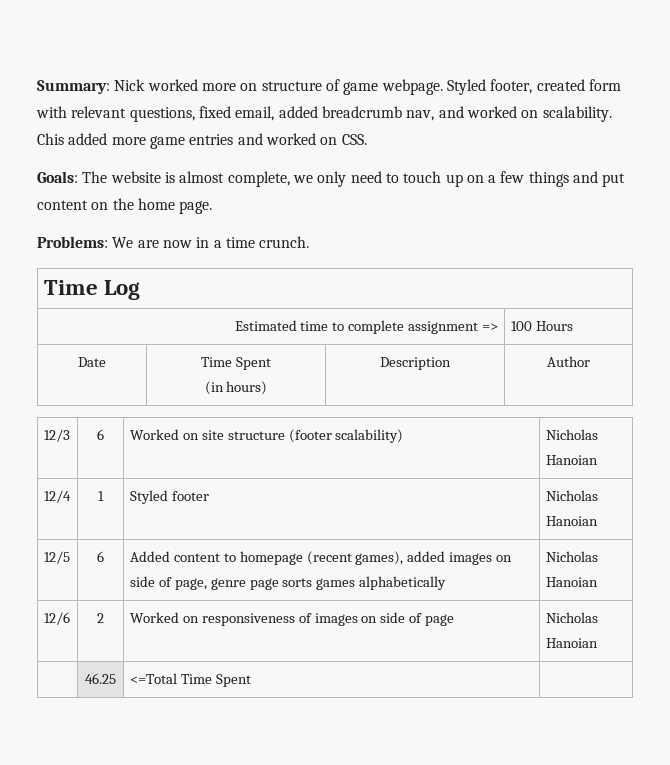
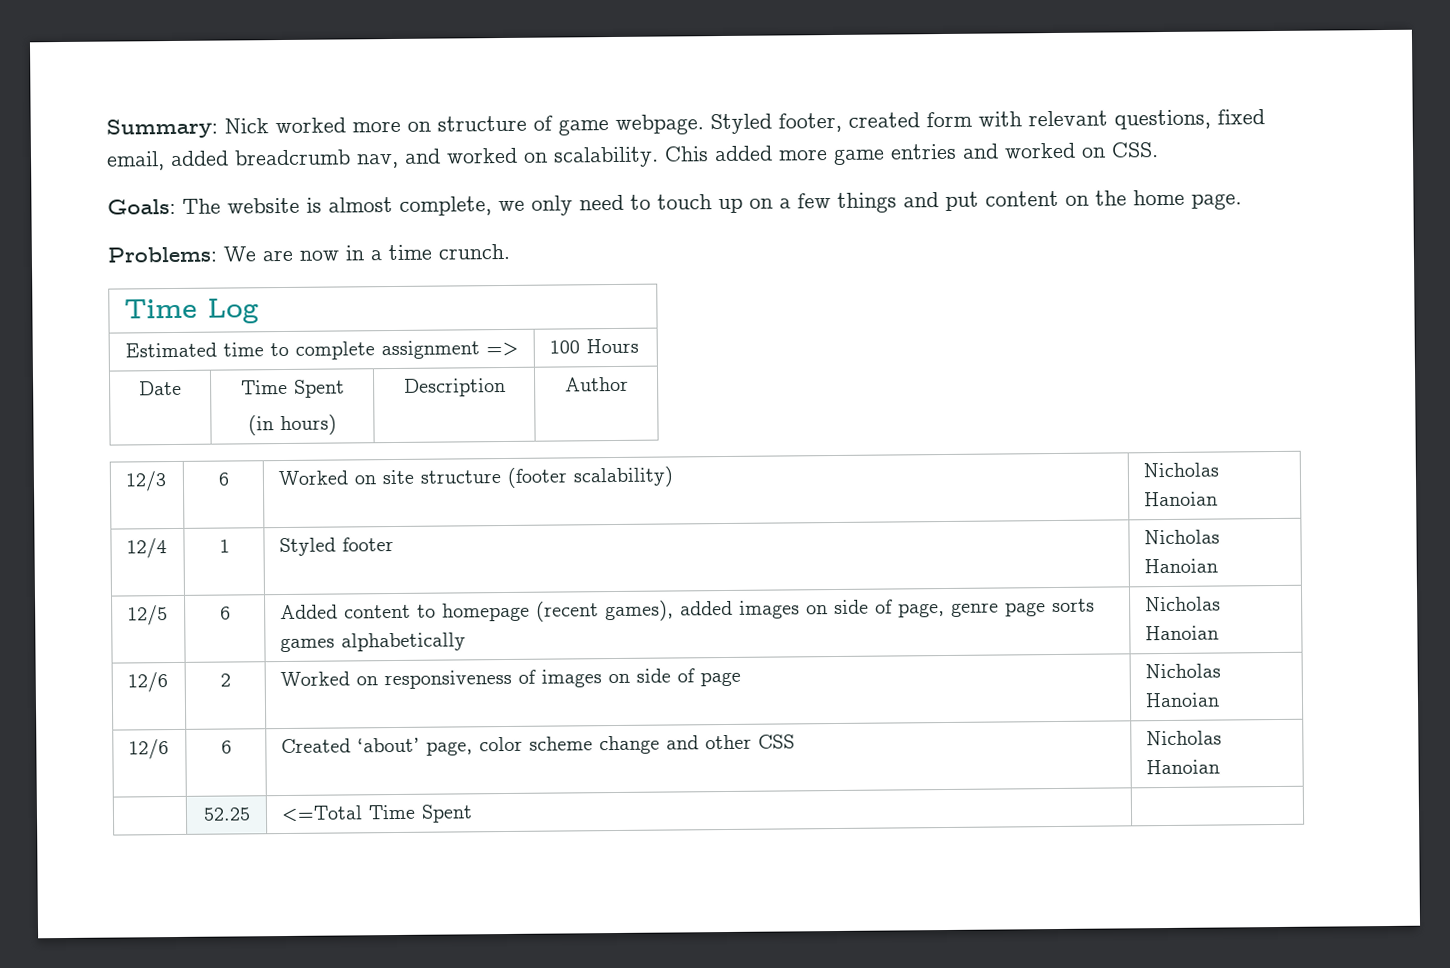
- | 46.25 | <=Total Time Spent |
+ 12/6 | 6 | Created ‘about’ page, color scheme change and other CSS | Nicholas Hanoian
+ | 52.25 | <=Total Time Spent |

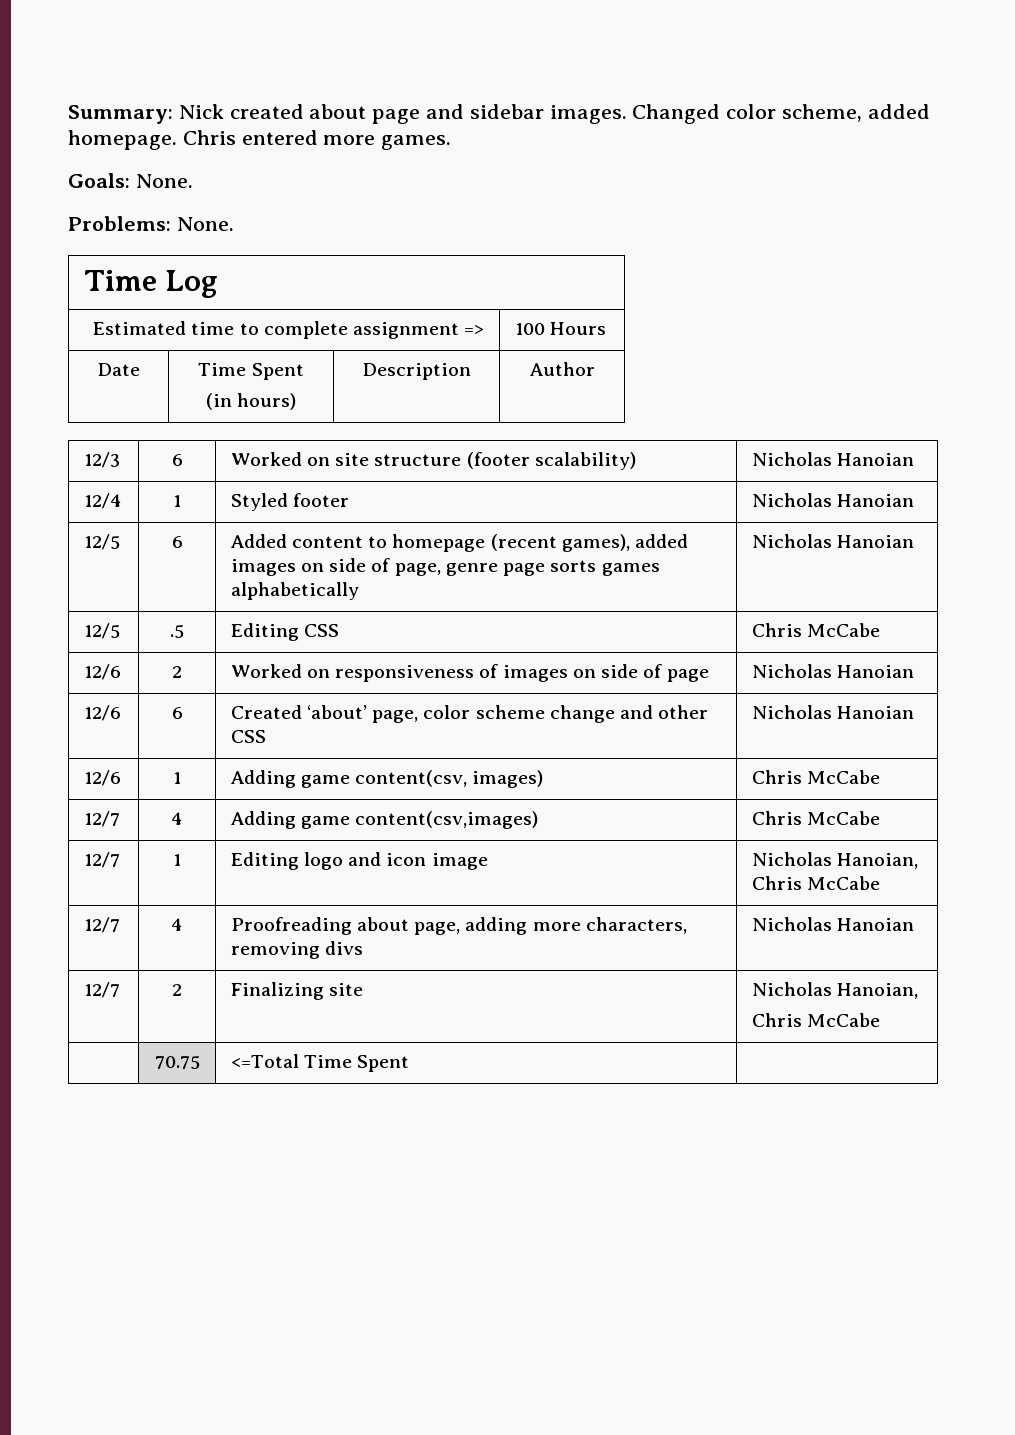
- Summary: Nick worked more on structure of game webpage. Styled footer, created form with relevant questions, fixed email, added breadcrumb nav, and worked on scalability. Chis added more game entries and worked on CSS.
- Goals: The website is almost complete, we only need to touch up on a few things and put content on the home page.
- Problems: We are now in a time crunch.
+ Summary: Nick created about page and sidebar images. Changed color scheme, added homepage. Chris entered more games.
+ Goals: None.
+ Problems: None.
+ 12/5 | .5 | Editing CSS | Chris McCabe
- | 52.25 | <=Total Time Spent |
+ 12/6 | 1 | Adding game content(csv, images) | Chris McCabe
+ 12/7 | 4 | Adding game content(csv,images) | Chris McCabe
+ 12/7 | 1 | Editing logo and icon image | Nicholas Hanoian, Chris McCabe
+ 12/7 | 4 | Proofreading about page, adding more characters, removing divs | Nicholas Hanoian
+ 12/7 | 2 | Finalizing site | Nicholas Hanoian,
+ Chris McCabe
+ | 70.75 | <=Total Time Spent |

